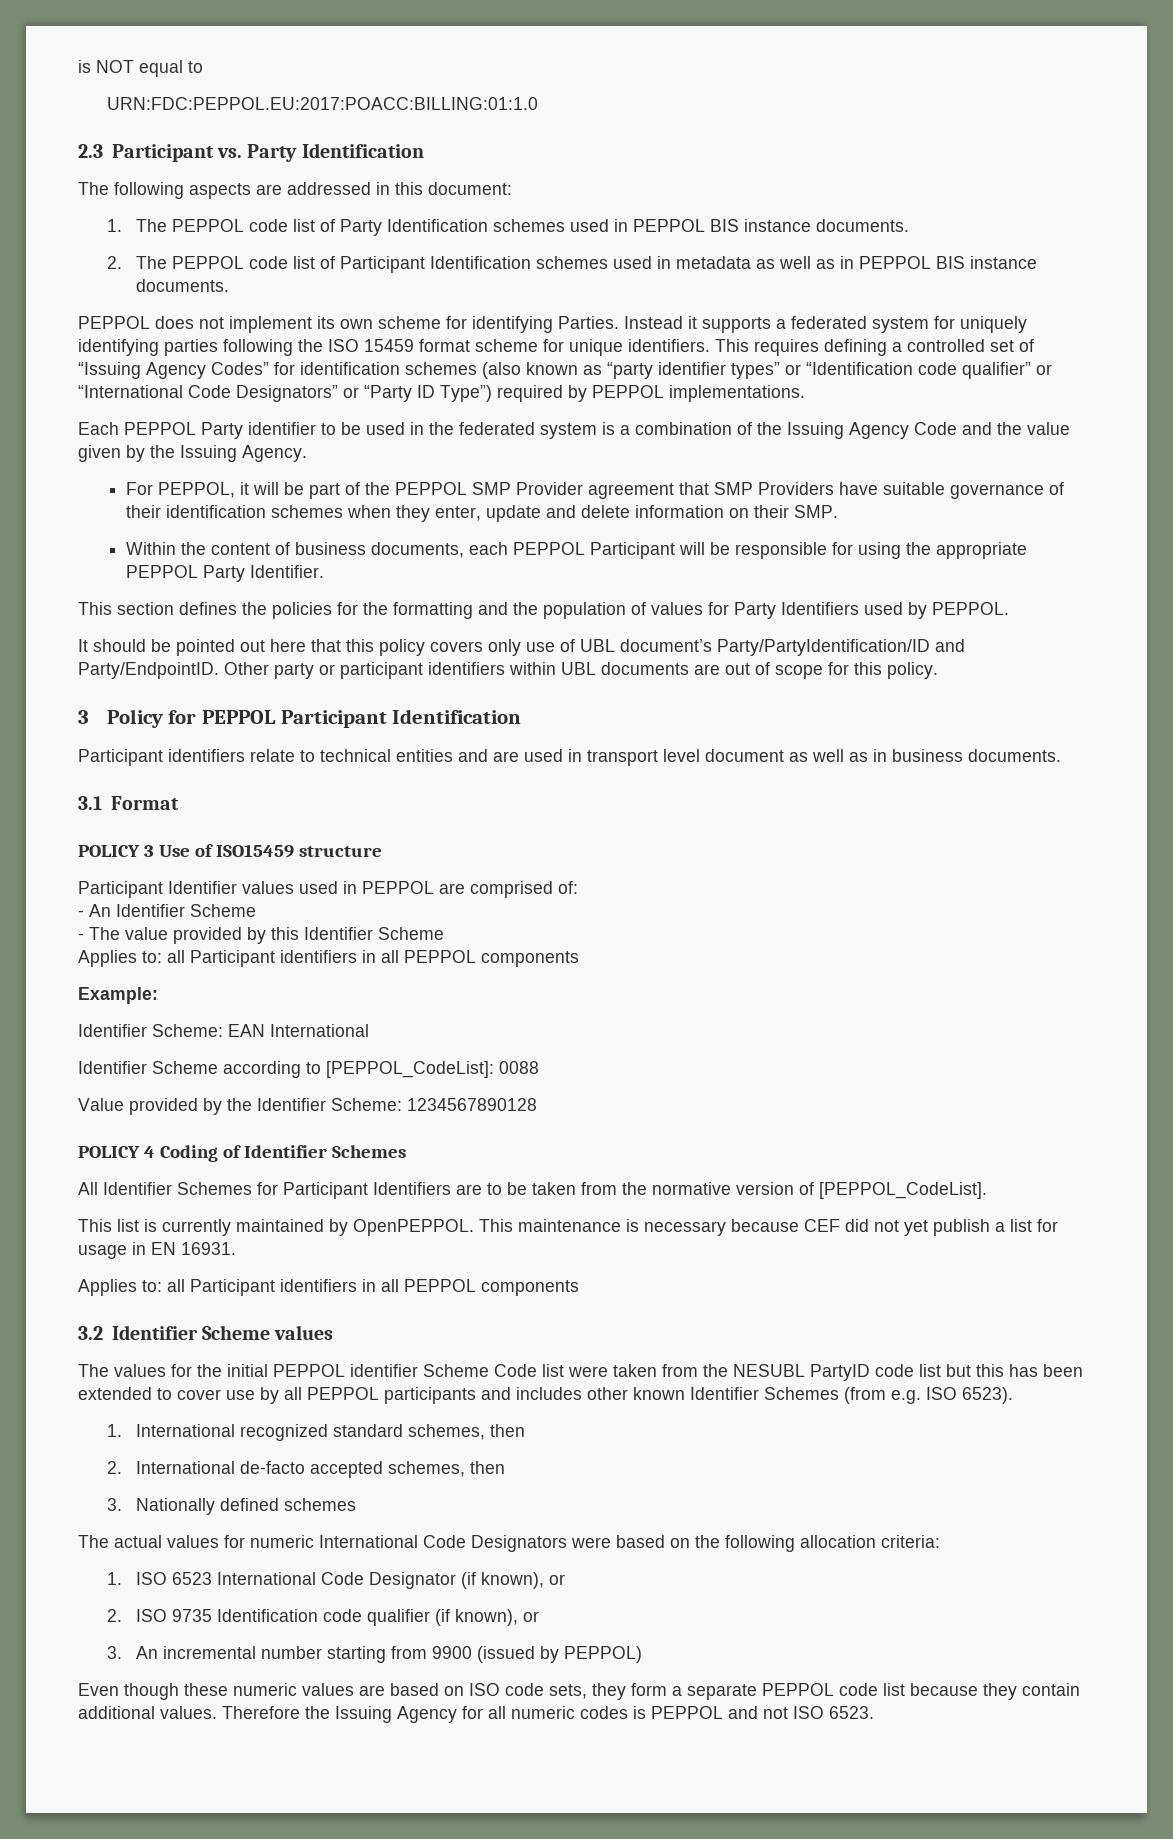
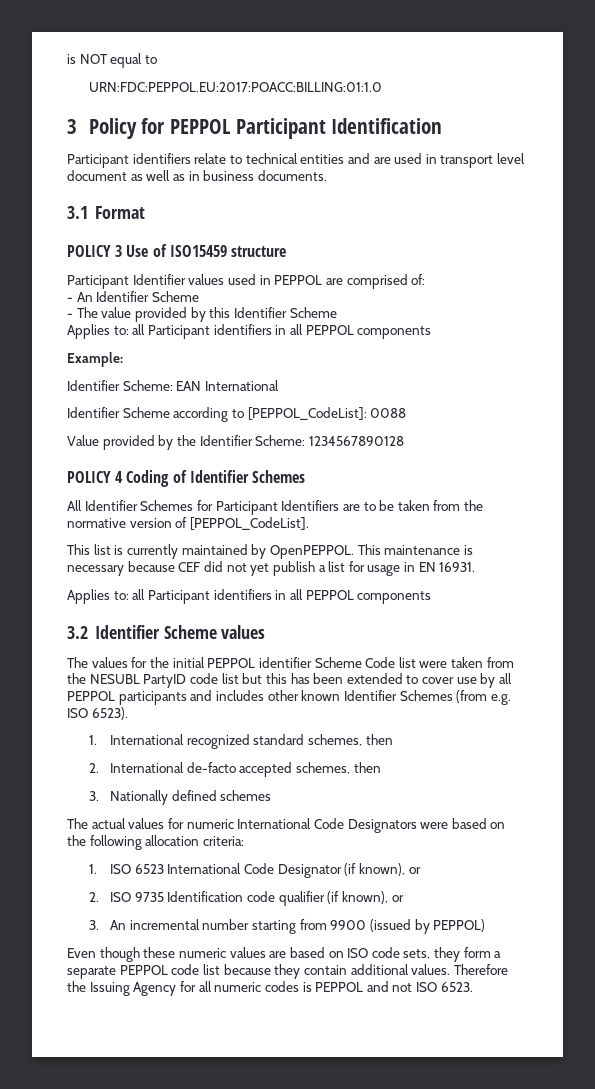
- 2.3 Participant vs. Party Identification
- The following aspects are addressed in this document:
- 1. The PEPPOL code list of Party Identification schemes used in PEPPOL BIS instance documents.
- 2. The PEPPOL code list of Participant Identification schemes used in metadata as well as in PEPPOL BIS instance documents.
- PEPPOL does not implement its own scheme for identifying Parties. Instead it supports a federated system for uniquely identifying parties following the ISO 15459 format scheme for unique identifiers. This requires defining a controlled set of “Issuing Agency Codes” for identification schemes (also known as “party identifier types” or “Identification code qualifier” or “International Code Designators” or “Party ID Type”) required by PEPPOL implementations.
- Each PEPPOL Party identifier to be used in the federated system is a combination of the Issuing Agency Code and the value given by the Issuing Agency.
- For PEPPOL, it will be part of the PEPPOL SMP Provider agreement that SMP Providers have suitable governance of their identification schemes when they enter, update and delete information on their SMP.
- Within the content of business documents, each PEPPOL Participant will be responsible for using the appropriate PEPPOL Party Identifier.
- This section defines the policies for the formatting and the population of values for Party Identifiers used by PEPPOL.
- It should be pointed out here that this policy covers only use of UBL document’s Party/PartyIdentification/ID and Party/EndpointID. Other party or participant identifiers within UBL documents are out of scope for this policy.

